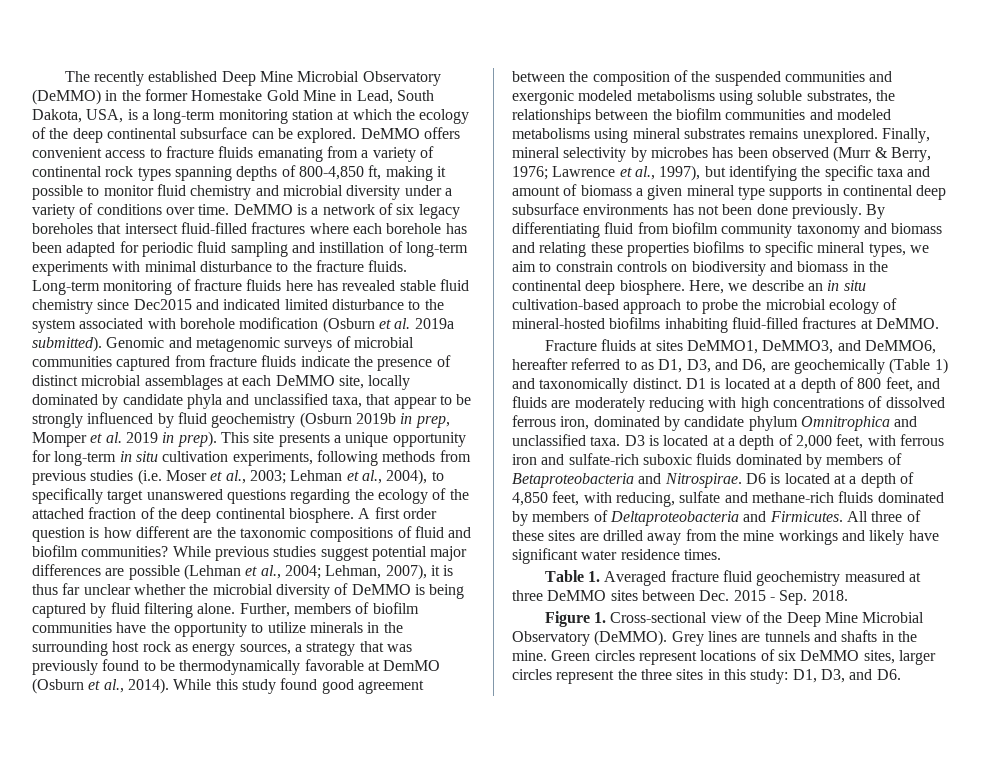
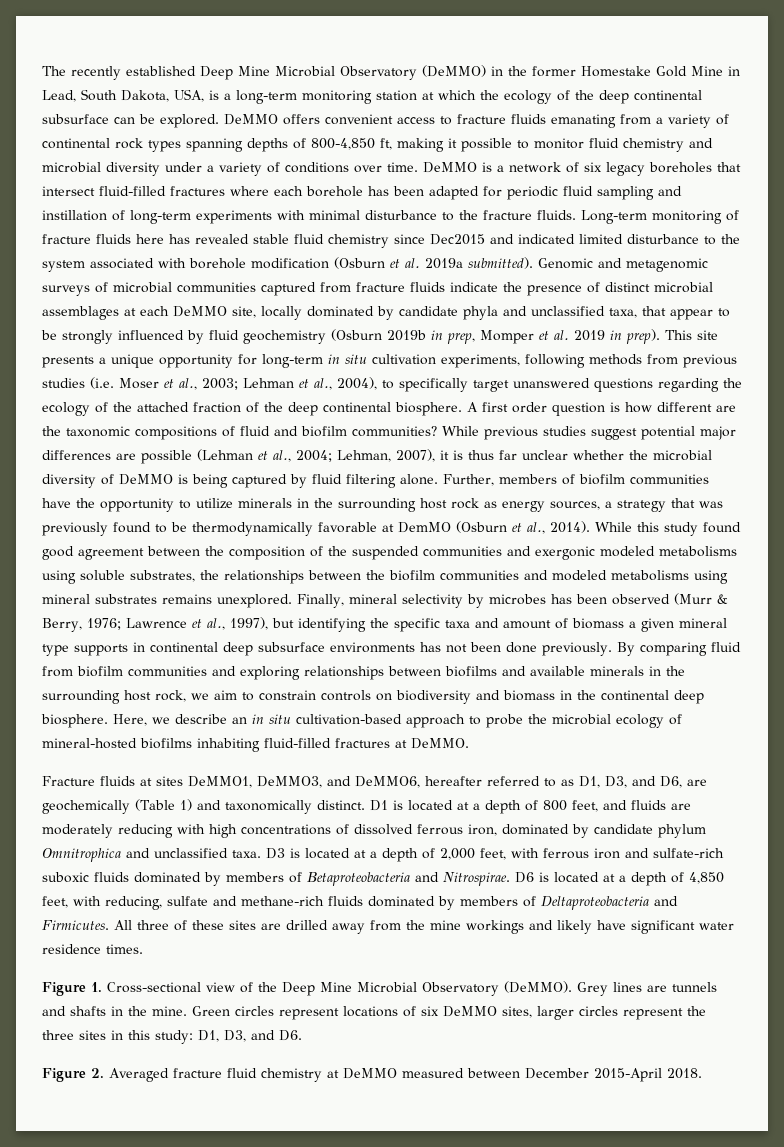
- By differentiating fluid from biofilm community taxonomy and biomass and relating these properties biofilms to specific mineral types, we aim to constrain controls on biodiversity and biomass in the continental deep biosphere.
+ By comparing fluid from biofilm communities and exploring relationships between biofilms and available minerals in the surrounding host rock, we aim to constrain controls on biodiversity and biomass in the continental deep biosphere.
- Table 1. Averaged fracture fluid geochemistry measured at three DeMMO sites between Dec. 2015 - Sep. 2018.
+ Figure 2. Averaged fracture fluid chemistry at DeMMO measured between December 2015-April 2018.

